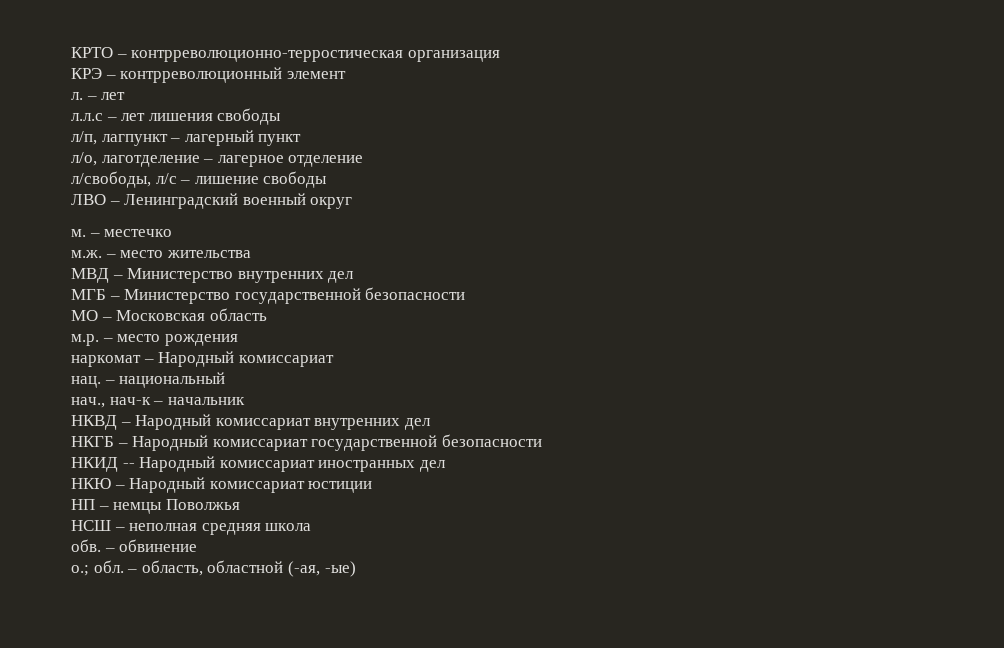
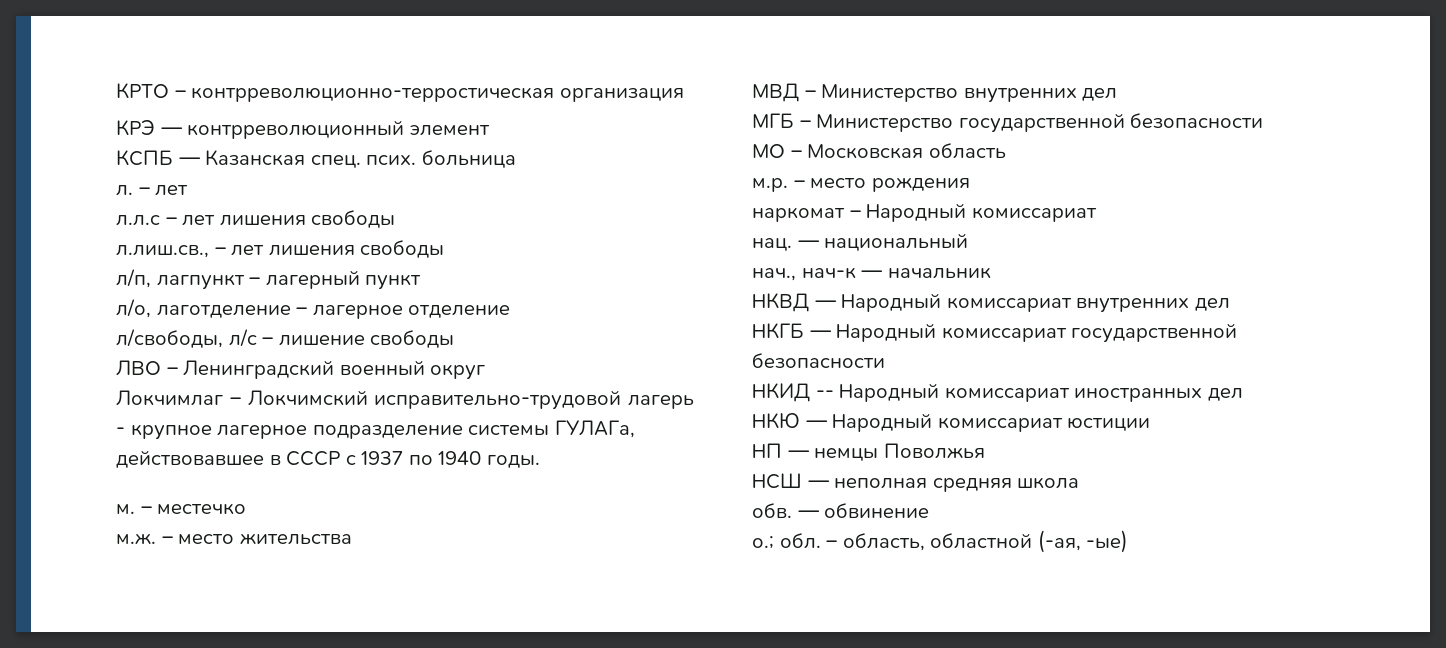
- КРЭ – контрреволюционный элемент
+ КРЭ — контрреволюционный элемент
+ КСПБ — Казанская спец. псих. больница
+ л.лиш.св., – лет лишения свободы
+ Локчимлаг – Локчимский исправительно-трудовой лагерь - крупное лагерное подразделение системы ГУЛАГа, действовавшее в СССР с 1937 по 1940 годы.
- – национальный
+ — национальный
- нач., нач-к – начальник
+ нач., нач-к — начальник
- НКВД – Народный комиссариат внутренних дел
+ НКВД — Народный комиссариат внутренних дел
- НКГБ – Народный комиссариат государственной безопасности
+ НКГБ — Народный комиссариат государственной безопасности
- НКЮ – Народный комиссариат юстиции
+ НКЮ — Народный комиссариат юстиции
- НП – немцы Поволжья
+ НП — немцы Поволжья
- НСШ – неполная средняя школа
+ НСШ — неполная средняя школа
- – обвинение
+ — обвинение

